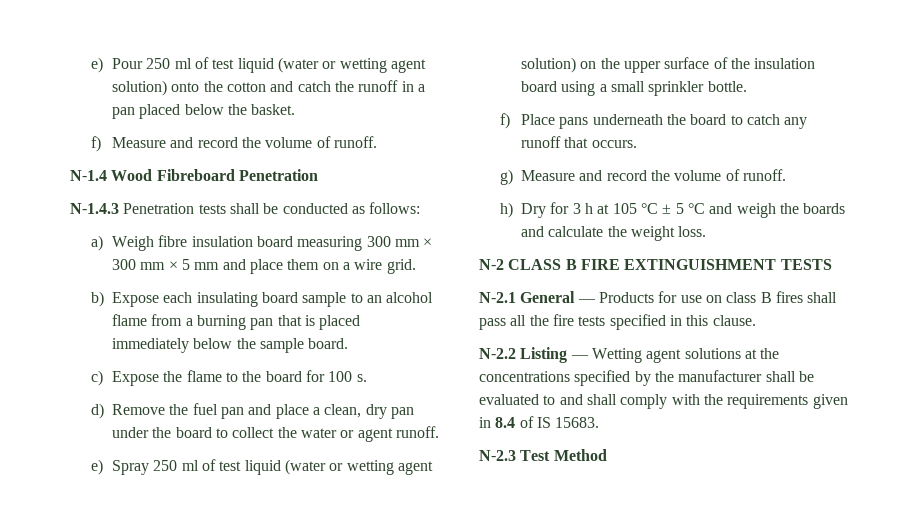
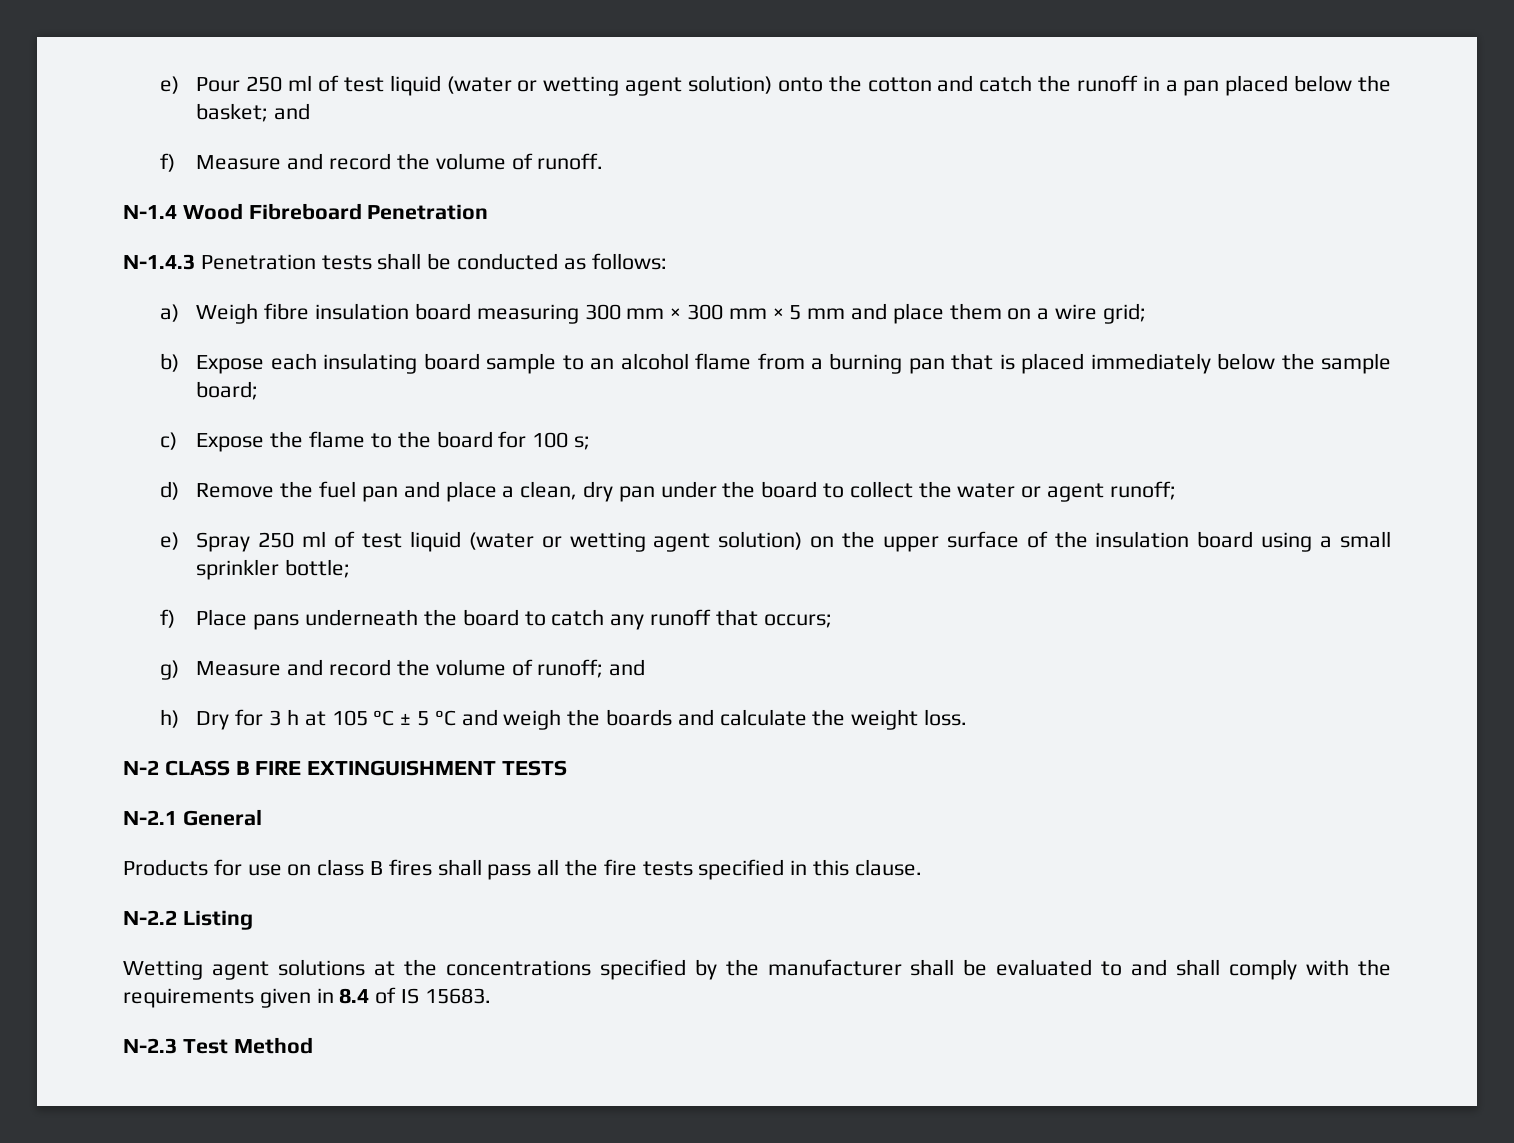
- e) Pour 250 ml of test liquid (water or wetting agent solution) onto the cotton and catch the runoff in a pan placed below the basket.
+ e) Pour 250 ml of test liquid (water or wetting agent solution) onto the cotton and catch the runoff in a pan placed below the basket; and
- a) Weigh fibre insulation board measuring 300 mm × 300 mm × 5 mm and place them on a wire grid.
+ a) Weigh fibre insulation board measuring 300 mm × 300 mm × 5 mm and place them on a wire grid;
- b) Expose each insulating board sample to an alcohol flame from a burning pan that is placed immediately below the sample board.
+ b) Expose each insulating board sample to an alcohol flame from a burning pan that is placed immediately below the sample board;
- c) Expose the flame to the board for 100 s.
+ c) Expose the flame to the board for 100 s;
- d) Remove the fuel pan and place a clean, dry pan under the board to collect the water or agent runoff.
+ d) Remove the fuel pan and place a clean, dry pan under the board to collect the water or agent runoff;
- e) Spray 250 ml of test liquid (water or wetting agent solution) on the upper surface of the insulation board using a small sprinkler bottle.
+ e) Spray 250 ml of test liquid (water or wetting agent solution) on the upper surface of the insulation board using a small sprinkler bottle;
- f) Place pans underneath the board to catch any runoff that occurs.
+ f) Place pans underneath the board to catch any runoff that occurs;
- g) Measure and record the volume of runoff.
+ g) Measure and record the volume of runoff; and
- N-2.1 General — Products for use on class B fires shall pass all the fire tests specified in this clause.
+ N-2.1 General
+ Products for use on class B fires shall pass all the fire tests specified in this clause.
- N-2.2 Listing — Wetting agent solutions at the concentrations specified by the manufacturer shall be evaluated to and shall comply with the requirements given in 8.4 of IS 15683.
+ N-2.2 Listing
+ Wetting agent solutions at the concentrations specified by the manufacturer shall be evaluated to and shall comply with the requirements given in 8.4 of IS 15683.

